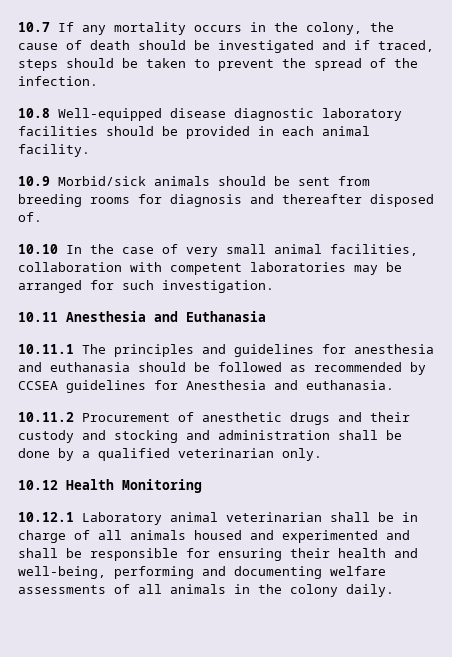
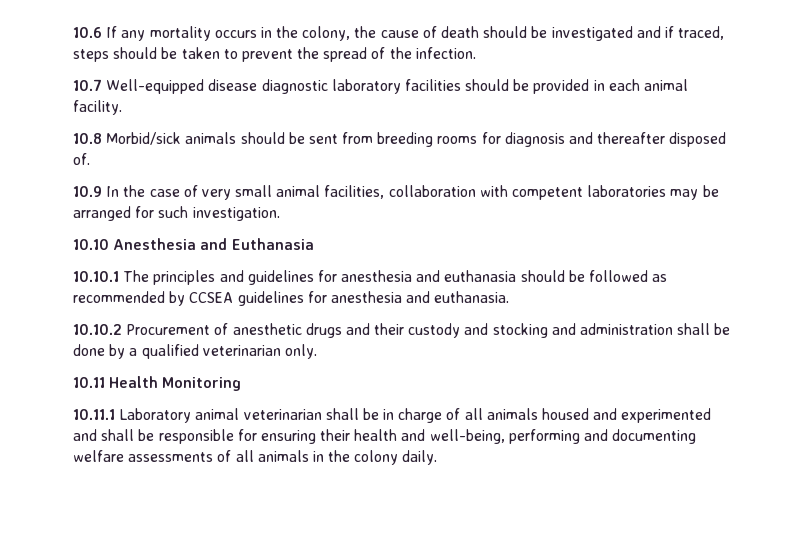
- 10.7 If any mortality occurs in the colony, the cause of death should be investigated and if traced, steps should be taken to prevent the spread of the infection.
+ 10.6 If any mortality occurs in the colony, the cause of death should be investigated and if traced, steps should be taken to prevent the spread of the infection.
- 10.8 Well-equipped disease diagnostic laboratory facilities should be provided in each animal facility.
+ 10.7 Well-equipped disease diagnostic laboratory facilities should be provided in each animal facility.
- 10.9 Morbid/sick animals should be sent from breeding rooms for diagnosis and thereafter disposed of.
+ 10.8 Morbid/sick animals should be sent from breeding rooms for diagnosis and thereafter disposed of.
- 10.10 In the case of very small animal facilities, collaboration with competent laboratories may be arranged for such investigation.
+ 10.9 In the case of very small animal facilities, collaboration with competent laboratories may be arranged for such investigation.
- 10.11 Anesthesia and Euthanasia
+ 10.10 Anesthesia and Euthanasia
- 10.11.1 The principles and guidelines for anesthesia and euthanasia should be followed as recommended by CCSEA guidelines for Anesthesia and euthanasia.
+ 10.10.1 The principles and guidelines for anesthesia and euthanasia should be followed as recommended by CCSEA guidelines for anesthesia and euthanasia.
- 10.11.2 Procurement of anesthetic drugs and their custody and stocking and administration shall be done by a qualified veterinarian only.
+ 10.10.2 Procurement of anesthetic drugs and their custody and stocking and administration shall be done by a qualified veterinarian only.
- 10.12 Health Monitoring
+ 10.11 Health Monitoring
- 10.12.1 Laboratory animal veterinarian shall be in charge of all animals housed and experimented and shall be responsible for ensuring their health and well-being, performing and documenting welfare assessments of all animals in the colony daily.
+ 10.11.1 Laboratory animal veterinarian shall be in charge of all animals housed and experimented and shall be responsible for ensuring their health and well-being, performing and documenting welfare assessments of all animals in the colony daily.

